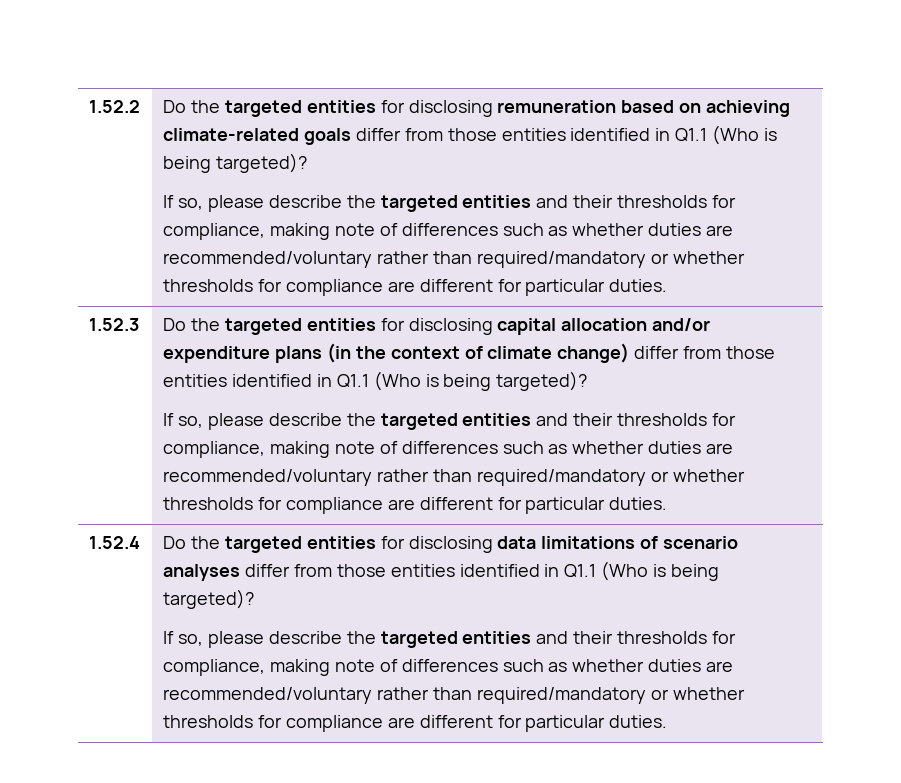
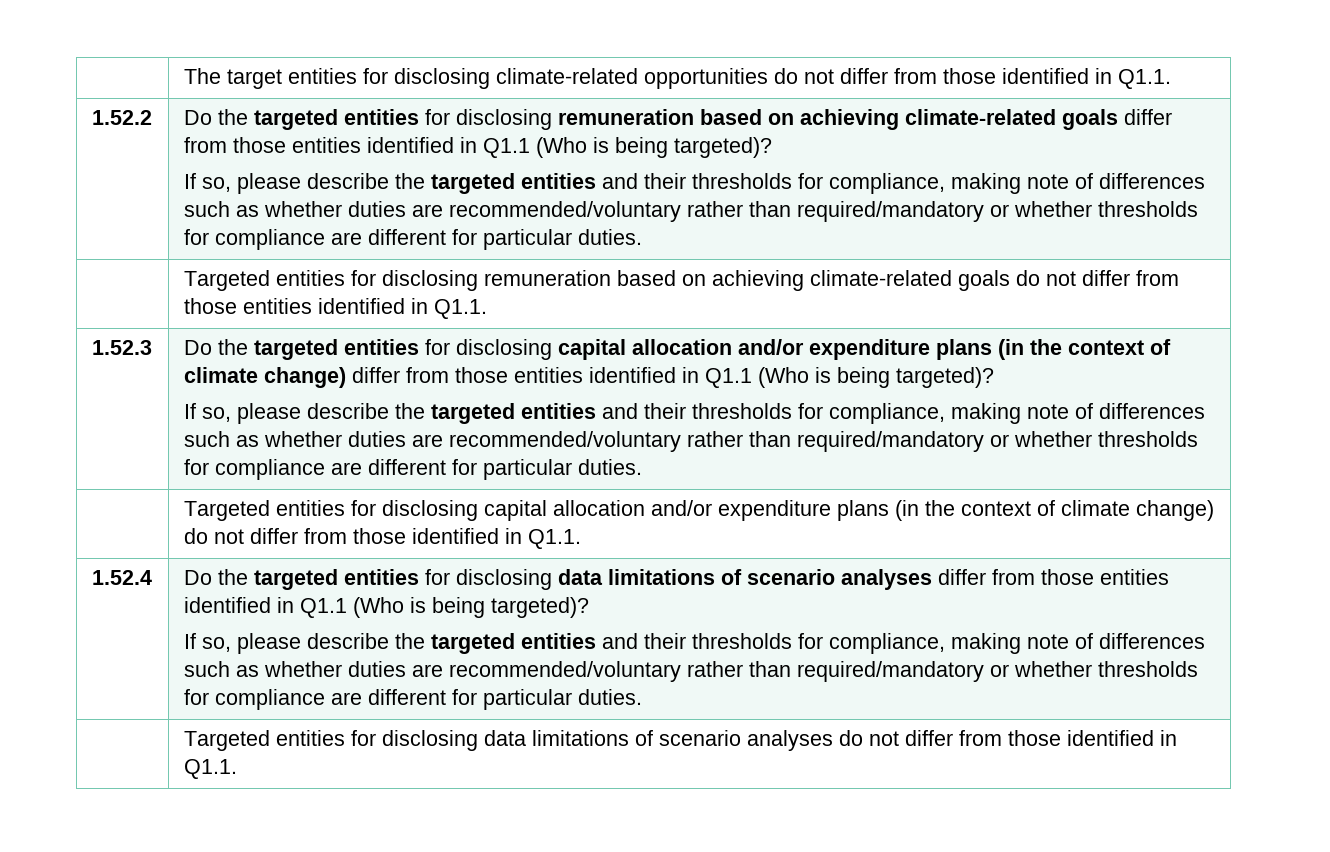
+ The target entities for disclosing climate-related opportunities do not differ from those identified in Q1.1.
+ | Targeted entities for disclosing remuneration based on achieving climate-related goals do not differ from those entities identified in Q1.1.
+ | Targeted entities for disclosing capital allocation and/or expenditure plans (in the context of climate change) do not differ from those identified in Q1.1.
+ | Targeted entities for disclosing data limitations of scenario analyses do not differ from those identified in Q1.1.

